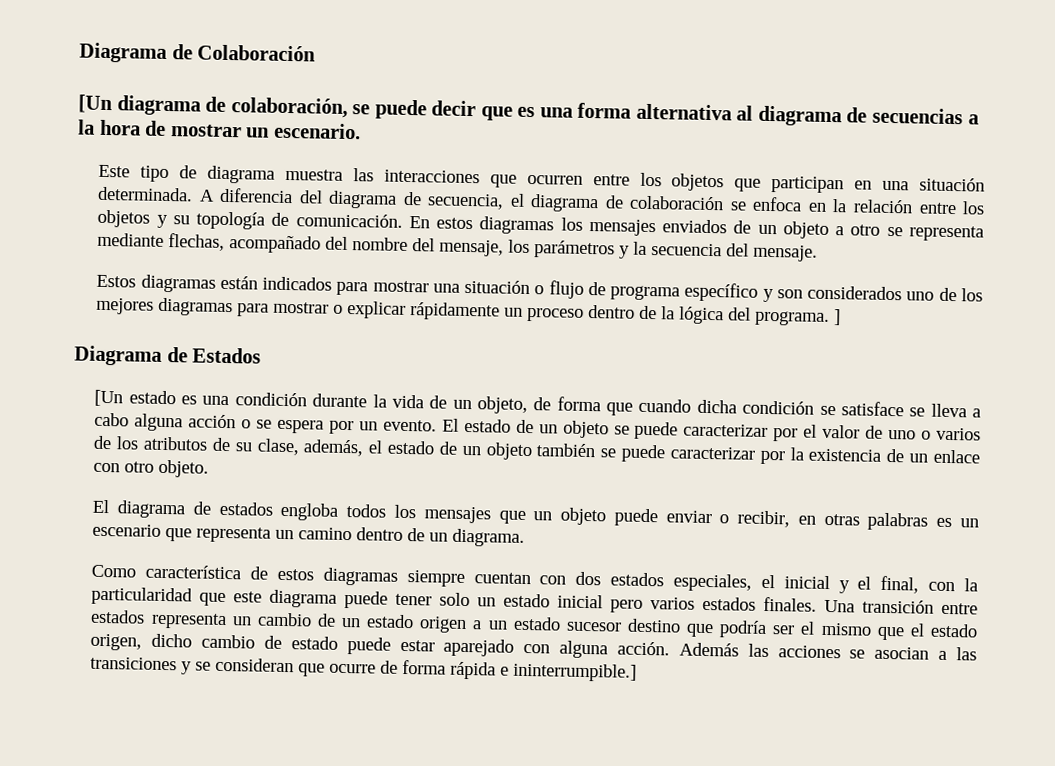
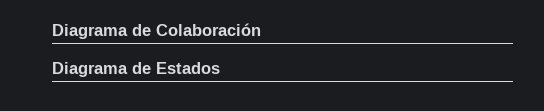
- [Un diagrama de colaboración, se puede decir que es una forma alternativa al diagrama de secuencias a la hora de mostrar un escenario.
- Este tipo de diagrama muestra las interacciones que ocurren entre los objetos que participan en una situación determinada. A diferencia del diagrama de secuencia, el diagrama de colaboración se enfoca en la relación entre los objetos y su topología de comunicación. En estos diagramas los mensajes enviados de un objeto a otro se representa mediante flechas, acompañado del nombre del mensaje, los parámetros y la secuencia del mensaje.
- Estos diagramas están indicados para mostrar una situación o flujo de programa específico y son considerados uno de los mejores diagramas para mostrar o explicar rápidamente un proceso dentro de la lógica del programa. ]
  Diagrama de Estados
- [Un estado es una condición durante la vida de un objeto, de forma que cuando dicha condición se satisface se lleva a cabo alguna acción o se espera por un evento. El estado de un objeto se puede caracterizar por el valor de uno o varios de los atributos de su clase, además, el estado de un objeto también se puede caracterizar por la existencia de un enlace con otro objeto.
- El diagrama de estados engloba todos los mensajes que un objeto puede enviar o recibir, en otras palabras es un escenario que representa un camino dentro de un diagrama.
- Como característica de estos diagramas siempre cuentan con dos estados especiales, el inicial y el final, con la particularidad que este diagrama puede tener solo un estado inicial pero varios estados finales. Una transición entre estados representa un cambio de un estado origen a un estado sucesor destino que podría ser el mismo que el estado origen, dicho cambio de estado puede estar aparejado con alguna acción. Además las acciones se asocian a las transiciones y se consideran que ocurre de forma rápida e ininterrumpible.]

